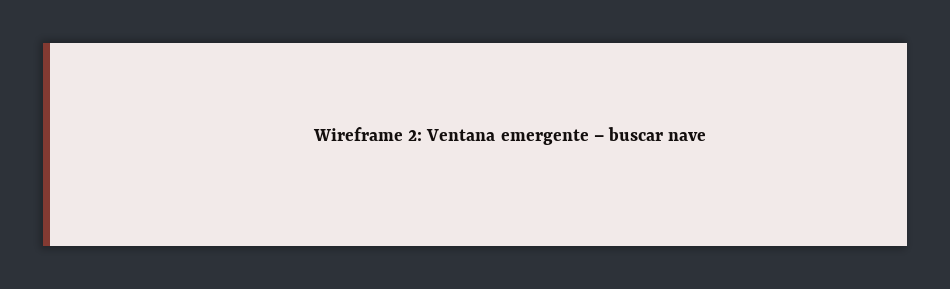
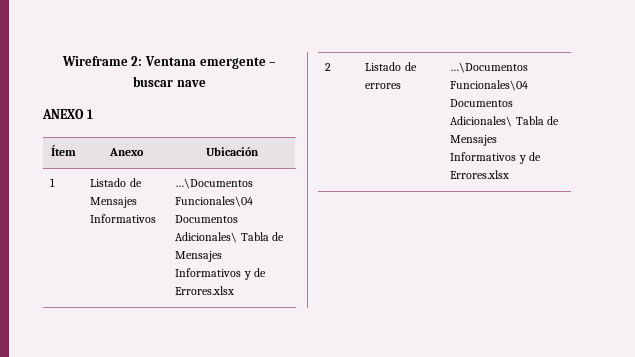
+ ANEXO 1
+ Ítem | Anexo | Ubicación
+ 1 | Listado de Mensajes Informativos | …\Documentos Funcionales\04 Documentos Adicionales\ Tabla de Mensajes Informativos y de Errores.xlsx
+ 2 | Listado de errores | …\Documentos Funcionales\04 Documentos Adicionales\ Tabla de Mensajes Informativos y de Errores.xlsx

